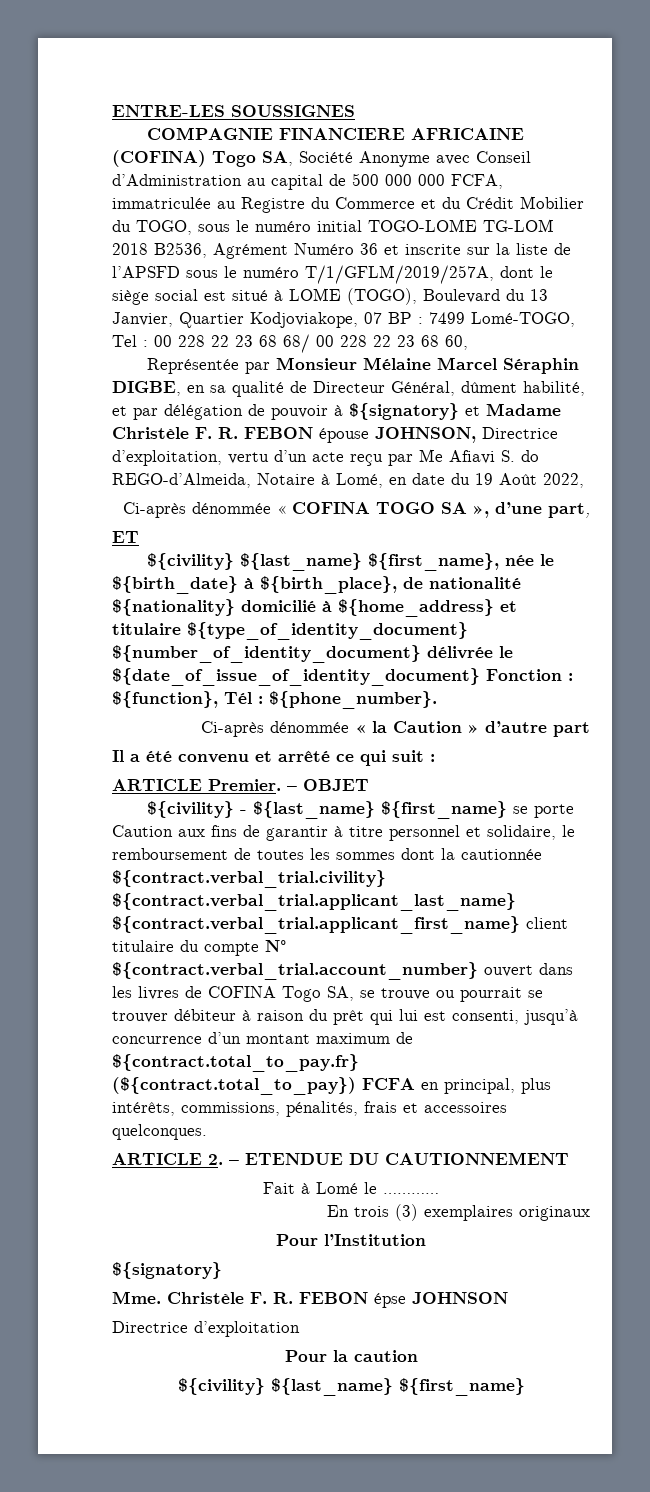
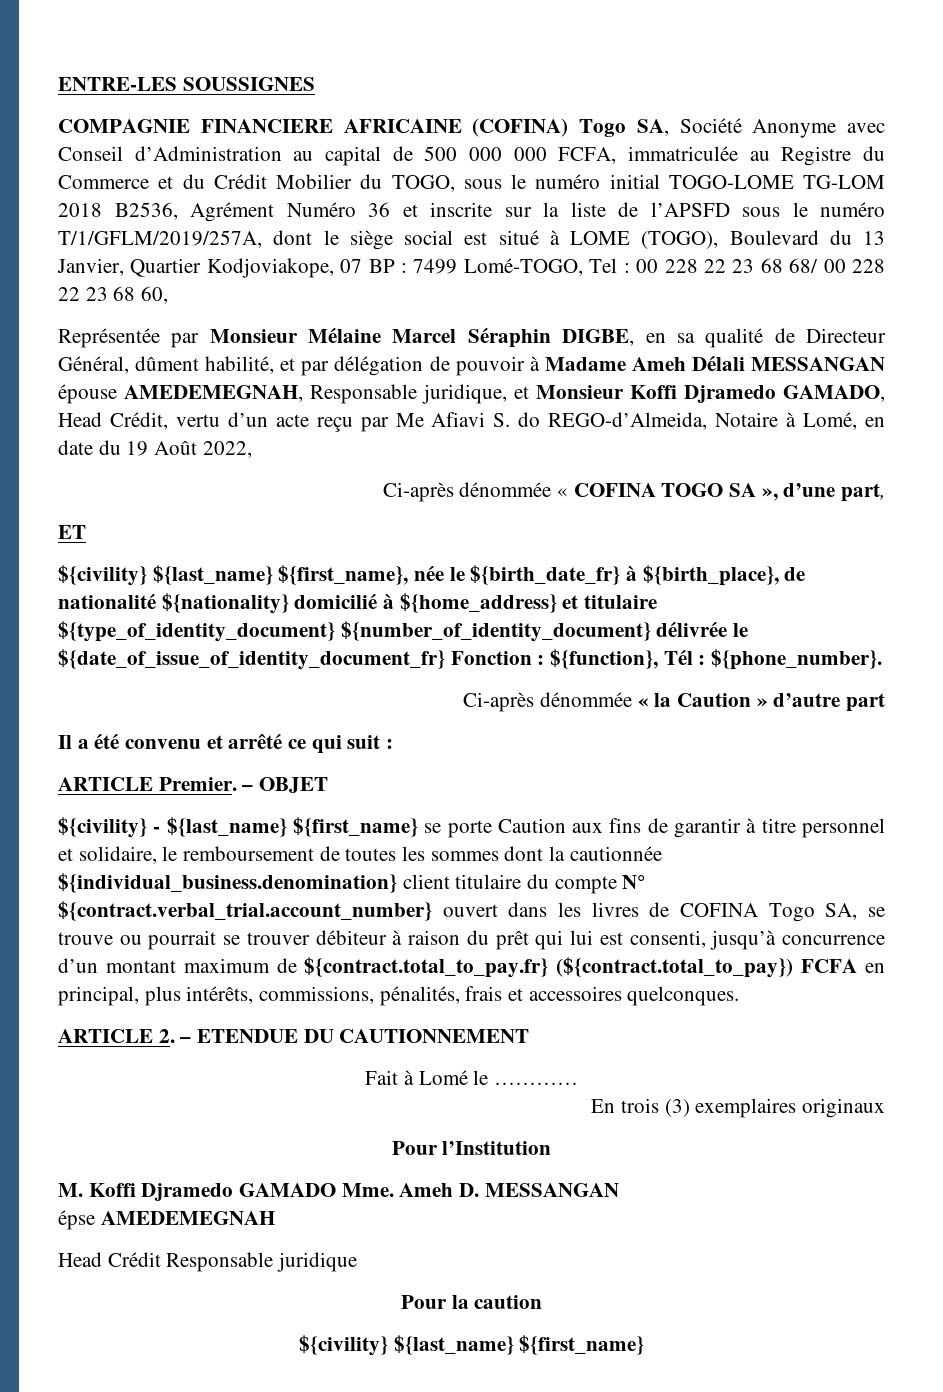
- Représentée par Monsieur Mélaine Marcel Séraphin DIGBE, en sa qualité de Directeur Général, dûment habilité, et par délégation de pouvoir à ${signatory} et Madame Christèle F. R. FEBON épouse JOHNSON, Directrice d’exploitation, vertu d’un acte reçu par Me Afiavi S. do REGO-d’Almeida, Notaire à Lomé, en date du 19 Août 2022,
+ Représentée par Monsieur Mélaine Marcel Séraphin DIGBE, en sa qualité de Directeur Général, dûment habilité, et par délégation de pouvoir à Madame Ameh Délali MESSANGAN épouse AMEDEMEGNAH, Responsable juridique, et Monsieur Koffi Djramedo GAMADO, Head Crédit, vertu d’un acte reçu par Me Afiavi S. do REGO-d’Almeida, Notaire à Lomé, en date du 19 Août 2022,
- ${civility} ${last_name} ${first_name}, née le ${birth_date} à ${birth_place}, de nationalité ${nationality} domicilié à ${home_address} et titulaire ${type_of_identity_document} ${number_of_identity_document} délivrée le ${date_of_issue_of_identity_document} Fonction : ${function}, Tél : ${phone_number}.
+ ${civility} ${last_name} ${first_name}, née le ${birth_date_fr} à ${birth_place}, de nationalité ${nationality} domicilié à ${home_address} et titulaire ${type_of_identity_document} ${number_of_identity_document} délivrée le ${date_of_issue_of_identity_document_fr} Fonction : ${function}, Tél : ${phone_number}.
- ${civility} - ${last_name} ${first_name} se porte Caution aux fins de garantir à titre personnel et solidaire, le remboursement de toutes les sommes dont la cautionnée ${contract.verbal_trial.civility} ${contract.verbal_trial.applicant_last_name} ${contract.verbal_trial.applicant_first_name} client titulaire du compte N° ${contract.verbal_trial.account_number} ouvert dans les livres de COFINA Togo SA, se trouve ou pourrait se trouver débiteur à raison du prêt qui lui est consenti, jusqu’à concurrence d’un montant maximum de ${contract.total_to_pay.fr} (${contract.total_to_pay}) FCFA en principal, plus intérêts, commissions, pénalités, frais et accessoires quelconques.
+ ${civility} - ${last_name} ${first_name} se porte Caution aux fins de garantir à titre personnel et solidaire, le remboursement de toutes les sommes dont la cautionnée ${individual_business.denomination} client titulaire du compte N° ${contract.verbal_trial.account_number} ouvert dans les livres de COFINA Togo SA, se trouve ou pourrait se trouver débiteur à raison du prêt qui lui est consenti, jusqu’à concurrence d’un montant maximum de ${contract.total_to_pay.fr} (${contract.total_to_pay}) FCFA en principal, plus intérêts, commissions, pénalités, frais et accessoires quelconques.
  Pour l’Institution
- ${signatory}
- Mme. Christèle F. R. FEBON épse JOHNSON
- Directrice d’exploitation
+ M. Koffi Djramedo GAMADO Mme. Ameh D. MESSANGAN
+ épse AMEDEMEGNAH
+ Head Crédit Responsable juridique

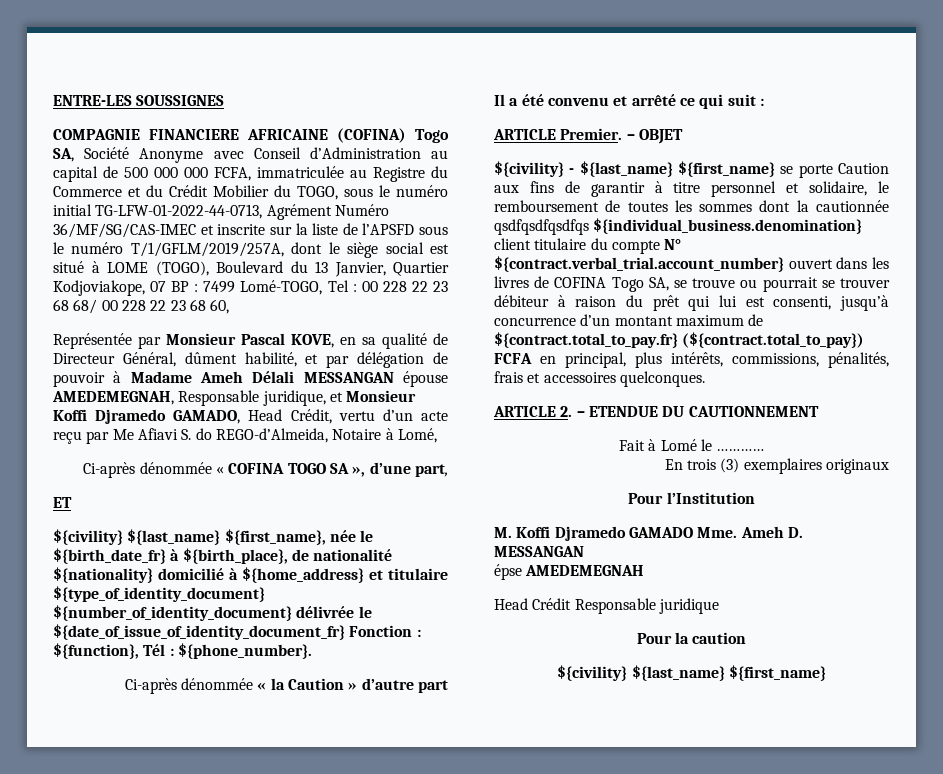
- COMPAGNIE FINANCIERE AFRICAINE (COFINA) Togo SA, Société Anonyme avec Conseil d’Administration au capital de 500 000 000 FCFA, immatriculée au Registre du Commerce et du Crédit Mobilier du TOGO, sous le numéro initial TOGO-LOME TG-LOM 2018 B2536, Agrément Numéro 36 et inscrite sur la liste de l’APSFD sous le numéro T/1/GFLM/2019/257A, dont le siège social est situé à LOME (TOGO), Boulevard du 13 Janvier, Quartier Kodjoviakope, 07 BP :
+ COMPAGNIE FINANCIERE AFRICAINE (COFINA) Togo SA, Société Anonyme avec Conseil d’Administration au capital de 500 000 000 FCFA, immatriculée au Registre du Commerce et du Crédit Mobilier du TOGO, sous le numéro initial TG-LFW-01-2022-44-0713, Agrément Numéro 36/MF/SG/CAS-IMEC et inscrite sur la liste de l’APSFD sous le numéro T/1/GFLM/2019/257A, dont le siège social est situé à LOME (TOGO), Boulevard du 13 Janvier, Quartier Kodjoviakope, 07 BP :
- Représentée par Monsieur Mélaine Marcel Séraphin DIGBE, en sa qualité de Directeur Général, dûment habilité, et par délégation de pouvoir à Madame Ameh Délali MESSANGAN épouse AMEDEMEGNAH, Responsable juridique, et Monsieur Koffi Djramedo GAMADO, Head Crédit, vertu d’un acte reçu par Me Afiavi S. do REGO-d’Almeida, Notaire à Lomé, en date du 19 Août 2022,
+ Représentée par Monsieur Pascal KOVE, en sa qualité de Directeur Général, dûment habilité, et par délégation de pouvoir à Madame Ameh Délali MESSANGAN épouse AMEDEMEGNAH, Responsable juridique, et Monsieur Koffi Djramedo GAMADO, Head Crédit, vertu d’un acte reçu par Me Afiavi S. do REGO-d’Almeida, Notaire à Lomé,
- ${civility} - ${last_name} ${first_name} se porte Caution aux fins de garantir à titre personnel et solidaire, le remboursement de toutes les sommes dont la cautionnée ${individual_business.denomination} client titulaire du compte N° ${contract.verbal_trial.account_number} ouvert dans les livres de COFINA Togo SA, se trouve ou pourrait se trouver débiteur à raison du prêt qui lui est consenti, jusqu’à concurrence d’un montant maximum de ${contract.total_to_pay.fr} (${contract.total_to_pay}) FCFA en principal, plus intérêts, commissions, pénalités, frais et accessoires quelconques.
+ ${civility} - ${last_name} ${first_name} se porte Caution aux fins de garantir à titre personnel et solidaire, le remboursement de toutes les sommes dont la cautionnée qsdfqsdfqsdfqs ${individual_business.denomination} client titulaire du compte N° ${contract.verbal_trial.account_number} ouvert dans les livres de COFINA Togo SA, se trouve ou pourrait se trouver débiteur à raison du prêt qui lui est consenti, jusqu’à concurrence d’un montant maximum de ${contract.total_to_pay.fr} (${contract.total_to_pay}) FCFA en principal, plus intérêts, commissions, pénalités, frais et accessoires quelconques.

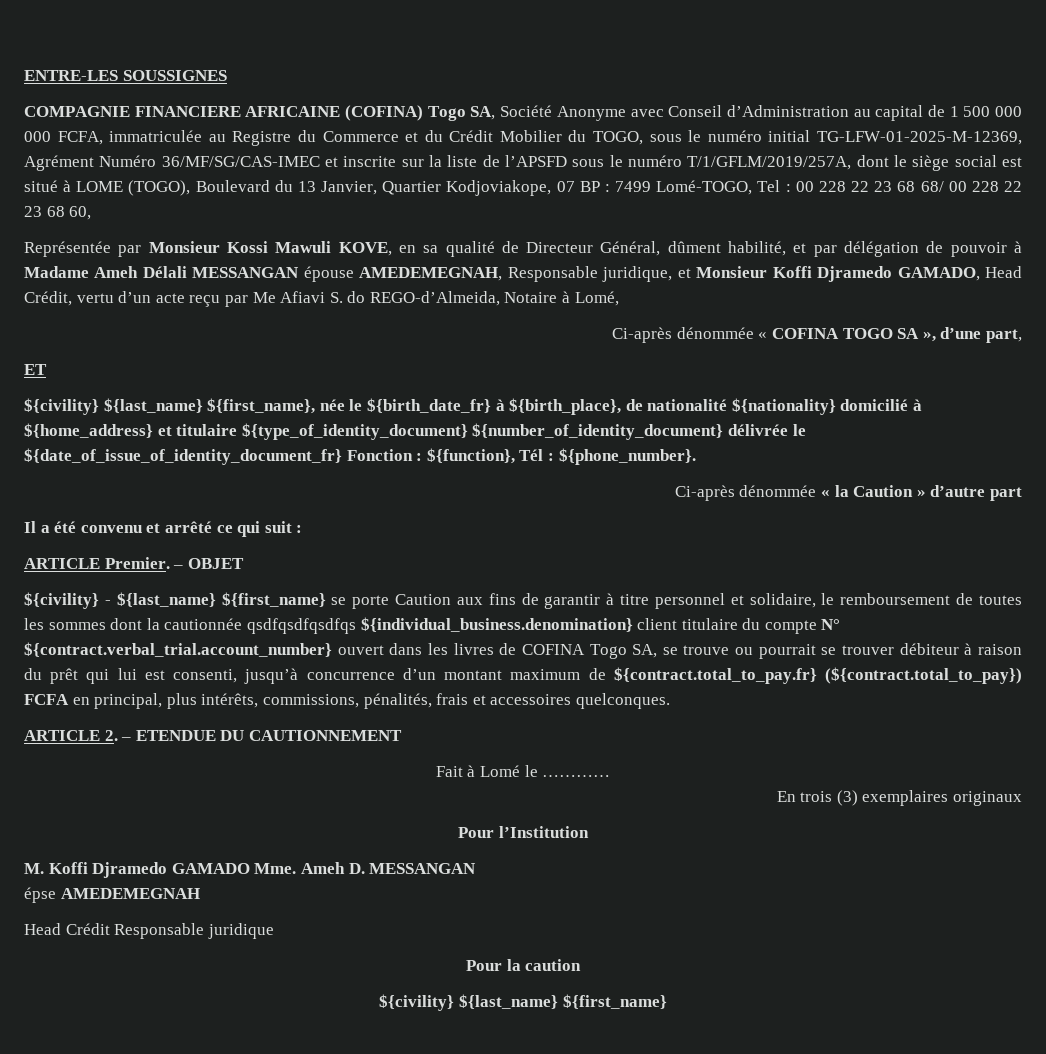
- COMPAGNIE FINANCIERE AFRICAINE (COFINA) Togo SA, Société Anonyme avec Conseil d’Administration au capital de 500 000 000 FCFA, immatriculée au Registre du Commerce et du Crédit Mobilier du TOGO, sous le numéro initial TG-LFW-01-2022-44-0713, Agrément Numéro 36/MF/SG/CAS-IMEC et inscrite sur la liste de l’APSFD sous le numéro T/1/GFLM/2019/257A, dont le siège social est situé à LOME (TOGO), Boulevard du 13 Janvier, Quartier Kodjoviakope, 07 BP :
+ COMPAGNIE FINANCIERE AFRICAINE (COFINA) Togo SA, Société Anonyme avec Conseil d’Administration au capital de 1 500 000 000 FCFA, immatriculée au Registre du Commerce et du Crédit Mobilier du TOGO, sous le numéro initial TG-LFW-01-2025-M-12369, Agrément Numéro 36/MF/SG/CAS-IMEC et inscrite sur la liste de l’APSFD sous le numéro T/1/GFLM/2019/257A, dont le siège social est situé à LOME (TOGO), Boulevard du 13 Janvier, Quartier Kodjoviakope, 07 BP :
- Représentée par Monsieur Pascal KOVE, en sa qualité de Directeur Général, dûment habilité, et par délégation de pouvoir à Madame Ameh Délali MESSANGAN épouse AMEDEMEGNAH, Responsable juridique, et Monsieur Koffi Djramedo GAMADO, Head Crédit, vertu d’un acte reçu par Me Afiavi S. do REGO-d’Almeida, Notaire à Lomé,
+ Représentée par Monsieur Kossi Mawuli KOVE, en sa qualité de Directeur Général, dûment habilité, et par délégation de pouvoir à Madame Ameh Délali MESSANGAN épouse AMEDEMEGNAH, Responsable juridique, et Monsieur Koffi Djramedo GAMADO, Head Crédit, vertu d’un acte reçu par Me Afiavi S. do REGO-d’Almeida, Notaire à Lomé,

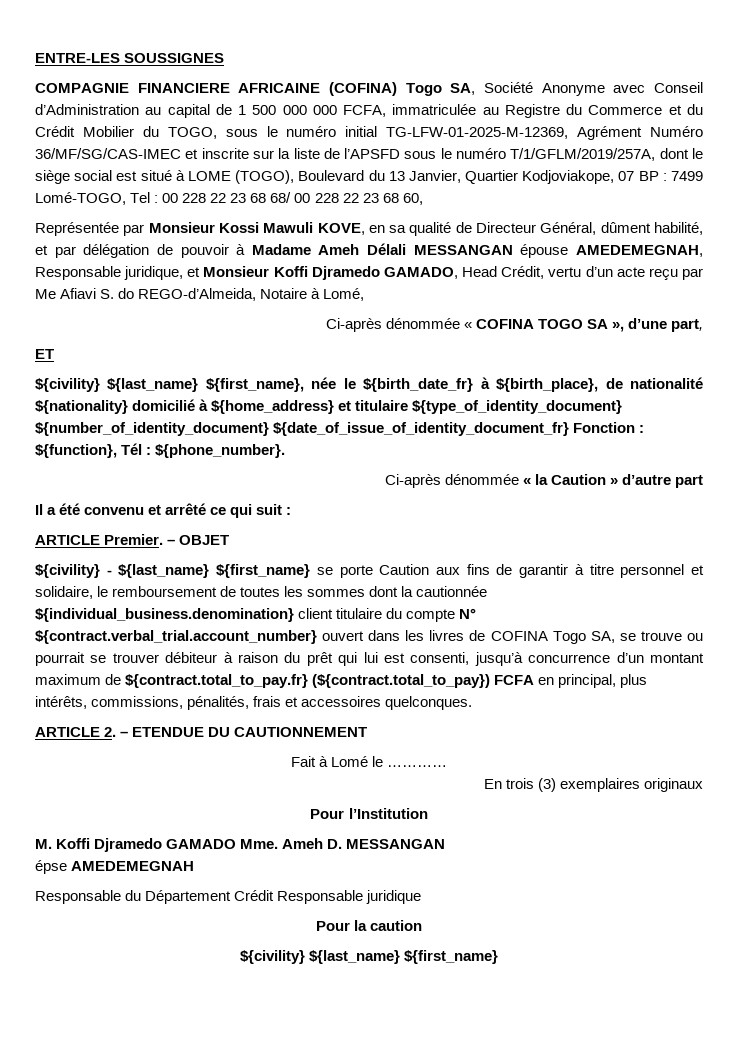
- ${civility} ${last_name} ${first_name}, née le ${birth_date_fr} à ${birth_place}, de nationalité ${nationality} domicilié à ${home_address} et titulaire ${type_of_identity_document} ${number_of_identity_document} délivrée le ${date_of_issue_of_identity_document_fr} Fonction : ${function}, Tél : ${phone_number}.
+ ${civility} ${last_name} ${first_name}, née le ${birth_date_fr} à ${birth_place}, de nationalité ${nationality} domicilié à ${home_address} et titulaire ${type_of_identity_document} ${number_of_identity_document} ${date_of_issue_of_identity_document_fr} Fonction : ${function}, Tél : ${phone_number}.
- ${civility} - ${last_name} ${first_name} se porte Caution aux fins de garantir à titre personnel et solidaire, le remboursement de toutes les sommes dont la cautionnée qsdfqsdfqsdfqs ${individual_business.denomination} client titulaire du compte N° ${contract.verbal_trial.account_number} ouvert dans les livres de COFINA Togo SA, se trouve ou pourrait se trouver débiteur à raison du prêt qui lui est consenti, jusqu’à concurrence d’un montant maximum de ${contract.total_to_pay.fr} (${contract.total_to_pay}) FCFA en principal, plus intérêts, commissions, pénalités, frais et accessoires quelconques.
+ ${civility} - ${last_name} ${first_name} se porte Caution aux fins de garantir à titre personnel et solidaire, le remboursement de toutes les sommes dont la cautionnée ${individual_business.denomination} client titulaire du compte N° ${contract.verbal_trial.account_number} ouvert dans les livres de COFINA Togo SA, se trouve ou pourrait se trouver débiteur à raison du prêt qui lui est consenti, jusqu’à concurrence d’un montant maximum de ${contract.total_to_pay.fr} (${contract.total_to_pay}) FCFA en principal, plus intérêts, commissions, pénalités, frais et accessoires quelconques.
- Head Crédit Responsable juridique
+ Responsable du Département Crédit Responsable juridique

